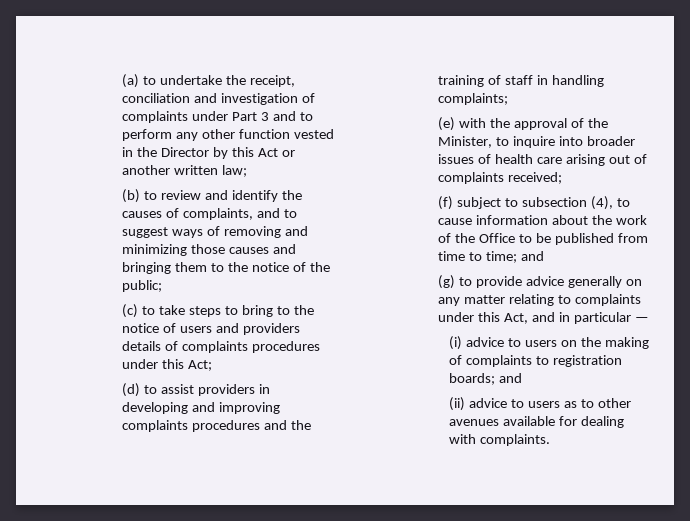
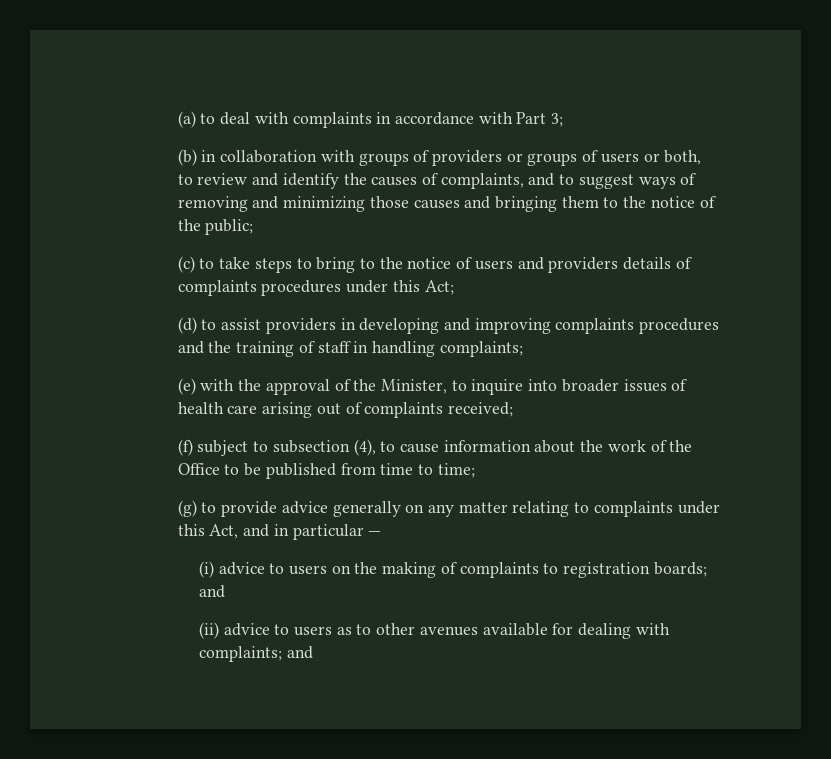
- (a) to undertake the receipt, conciliation and investigation of complaints under Part 3 and to perform any other function vested in the Director by this Act or another written law;
- (b) to review and identify the causes of complaints, and to suggest ways of removing and minimizing those causes and bringing them to the notice of the public;
+ (a) to deal with complaints in accordance with Part 3;
+ (b) in collaboration with groups of providers or groups of users or both, to review and identify the causes of complaints, and to suggest ways of removing and minimizing those causes and bringing them to the notice of the public;
- (f) subject to subsection (4), to cause information about the work of the Office to be published from time to time; and
+ (f) subject to subsection (4), to cause information about the work of the Office to be published from time to time;
- (ii) advice to users as to other avenues available for dealing with complaints.
+ (ii) advice to users as to other avenues available for dealing with complaints; and

